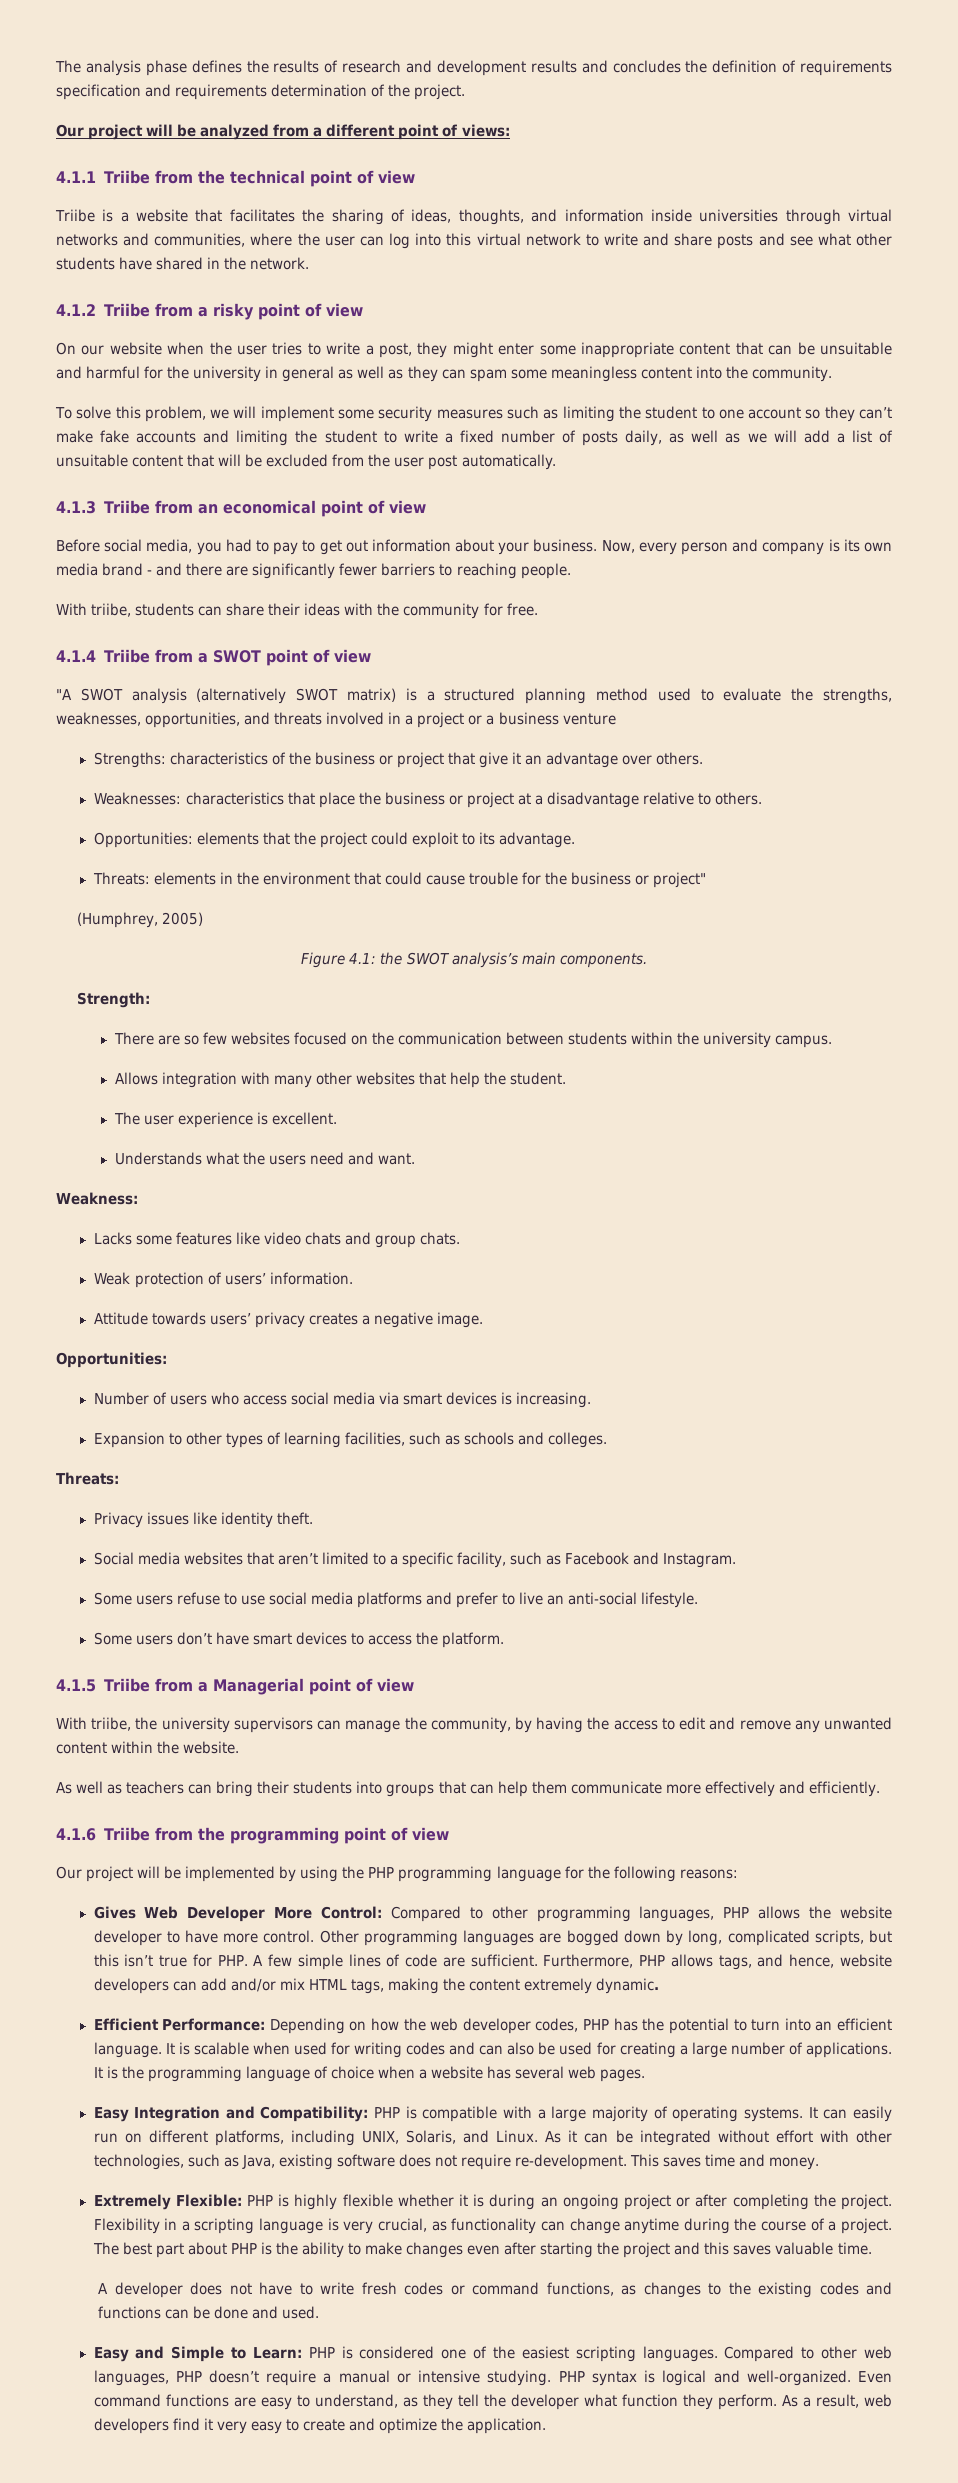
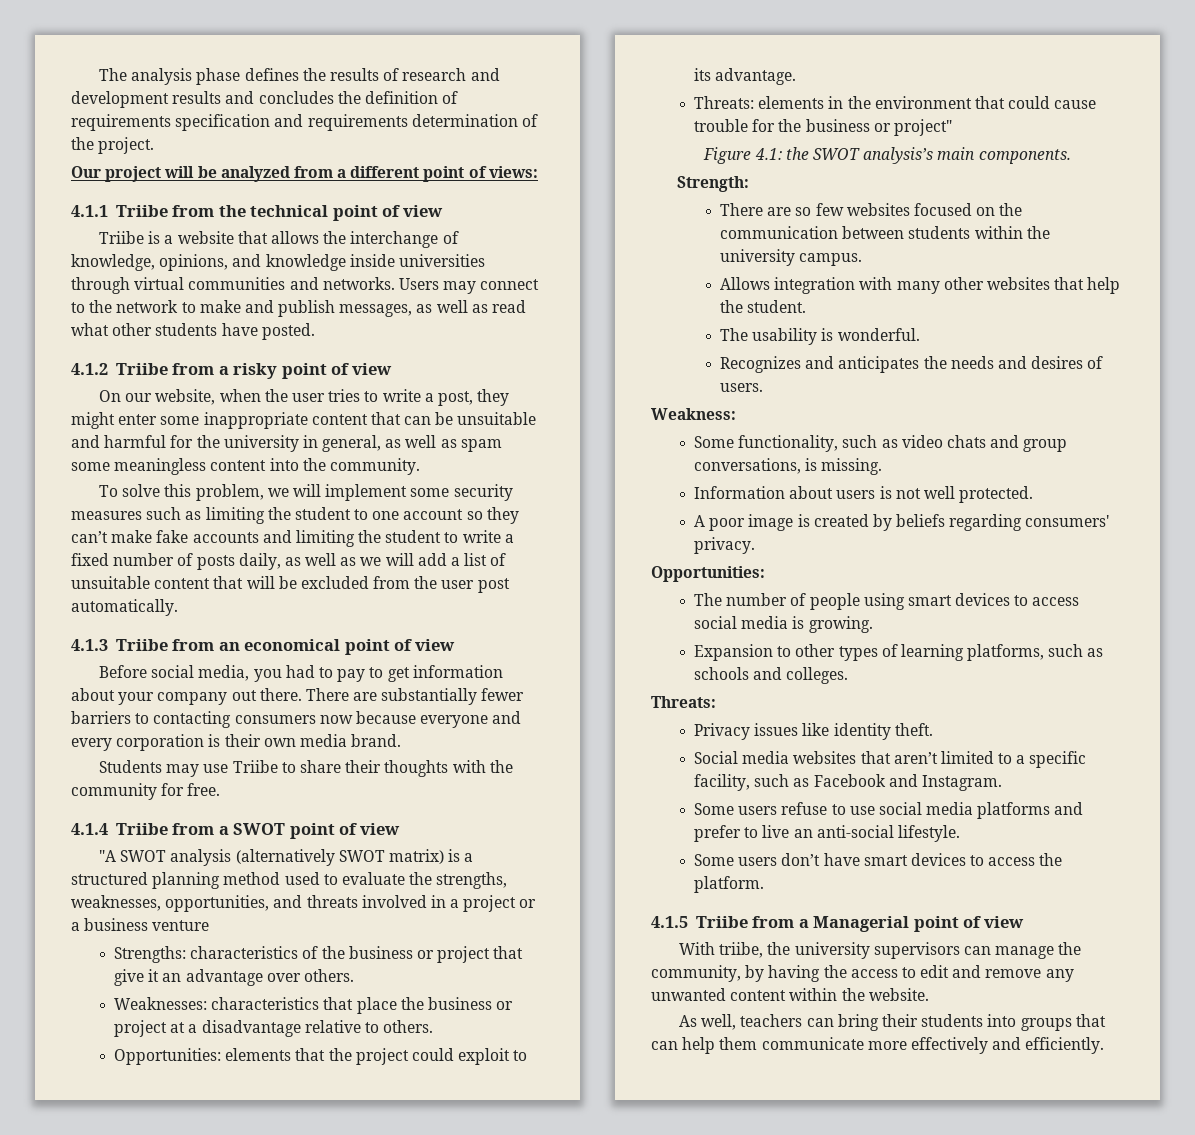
- Triibe is a website that facilitates the sharing of ideas, thoughts, and information inside universities through virtual networks and communities, where the user can log into this virtual network to write and share posts and see what other students have shared in the network.
+ Triibe is a website that allows the interchange of knowledge, opinions, and knowledge inside universities through virtual communities and networks. Users may connect to the network to make and publish messages, as well as read what other students have posted.
- On our website when the user tries to write a post, they might enter some inappropriate content that can be unsuitable and harmful for the university in general as well as they can spam some meaningless content into the community.
+ On our website, when the user tries to write a post, they might enter some inappropriate content that can be unsuitable and harmful for the university in general, as well as spam some meaningless content into the community.
- Before social media, you had to pay to get out information about your business. Now, every person and company is its own media brand - and there are significantly fewer barriers to reaching people.
- With triibe, students can share their ideas with the community for free.
+ Before social media, you had to pay to get information about your company out there. There are substantially fewer barriers to contacting consumers now because everyone and every corporation is their own media brand.
+ Students may use Triibe to share their thoughts with the community for free.
- (Humphrey, 2005)
- The user experience is excellent.
- Understands what the users need and want.
+ The usability is wonderful.
+ Recognizes and anticipates the needs and desires of users.
  Weakness:
- Lacks some features like video chats and group chats.
- Weak protection of users’ information.
- Attitude towards users’ privacy creates a negative image.
+ Some functionality, such as video chats and group conversations, is missing.
+ Information about users is not well protected.
+ A poor image is created by beliefs regarding consumers' privacy.
  Opportunities:
- Number of users who access social media via smart devices is increasing.
+ The number of people using smart devices to access social media is growing.
- Expansion to other types of learning facilities, such as schools and colleges.
+ Expansion to other types of learning platforms, such as schools and colleges.
- As well as teachers can bring their students into groups that can help them communicate more effectively and efficiently.
+ As well, teachers can bring their students into groups that can help them communicate more effectively and efficiently.
- 4.1.6 Triibe from the programming point of view
- Our project will be implemented by using the PHP programming language for the following reasons:
- Gives Web Developer More Control: Compared to other programming languages, PHP allows the website developer to have more control. Other programming languages are bogged down by long, complicated scripts, but this isn’t true for PHP. A few simple lines of code are sufficient. Furthermore, PHP allows tags, and hence, website developers can add and/or mix HTML tags, making the content extremely dynamic.
- Efficient Performance: Depending on how the web developer codes, PHP has the potential to turn into an efficient language. It is scalable when used for writing codes and can also be used for creating a large number of applications. It is the programming language of choice when a website has several web pages.
- Easy Integration and Compatibility: PHP is compatible with a large majority of operating systems. It can easily run on different platforms, including UNIX, Solaris, and Linux. As it can be integrated without effort with other technologies, such as Java, existing software does not require re-development. This saves time and money.
- Extremely Flexible: PHP is highly flexible whether it is during an ongoing project or after completing the project. Flexibility in a scripting language is very crucial, as functionality can change anytime during the course of a project. The best part about PHP is the ability to make changes even after starting the project and this saves valuable time.
- A developer does not have to write fresh codes or command functions, as changes to the existing codes and functions can be done and used.
- Easy and Simple to Learn: PHP is considered one of the easiest scripting languages. Compared to other web languages, PHP doesn’t require a manual or intensive studying. PHP syntax is logical and well-organized. Even command functions are easy to understand, as they tell the developer what function they perform. As a result, web developers find it very easy to create and optimize the application.

